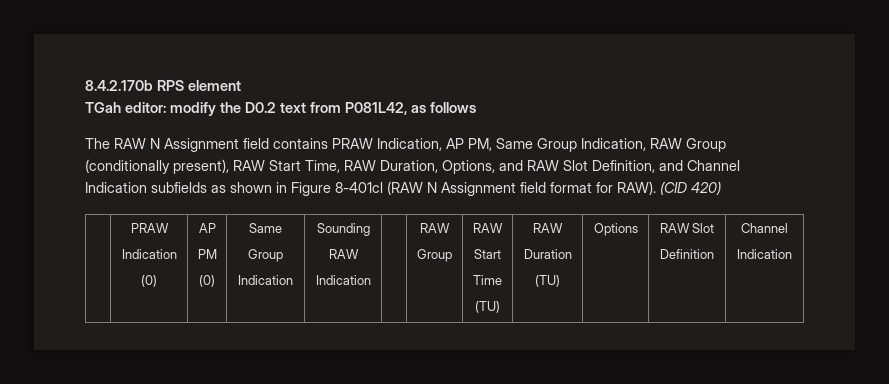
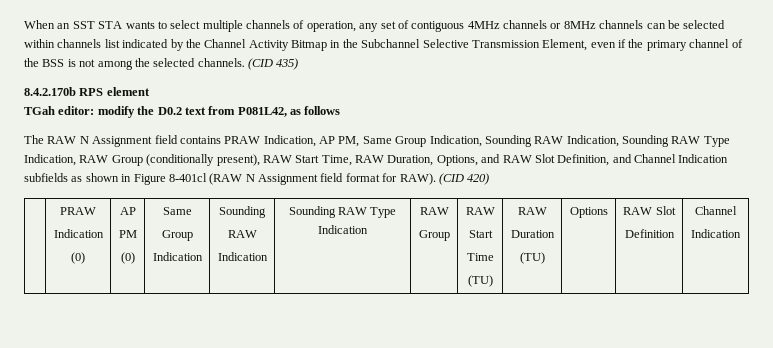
+ When an SST STA wants to select multiple channels of operation, any set of contiguous 4MHz channels or 8MHz channels can be selected within channels list indicated by the Channel Activity Bitmap in the Subchannel Selective Transmission Element, even if the primary channel of the BSS is not among the selected channels. (CID 435)
- The RAW N Assignment field contains PRAW Indication, AP PM, Same Group Indication, RAW Group (conditionally present), RAW Start Time, RAW Duration, Options, and RAW Slot Definition, and Channel Indication subfields as shown in Figure 8-401cl (RAW N Assignment field format for RAW).
+ The RAW N Assignment field contains PRAW Indication, AP PM, Same Group Indication, Sounding RAW Indication, Sounding RAW Type Indication, RAW Group (conditionally present), RAW Start Time, RAW Duration, Options, and RAW Slot Definition, and Channel Indication subfields as shown in Figure 8-401cl (RAW N Assignment field format for RAW).
  | PRAW
  Indication
  (0) | AP
  PM
  (0) | Same
  Group
  Indication | Sounding
  RAW
- Indication | | RAW
+ Indication | Sounding RAW Type Indication | RAW

